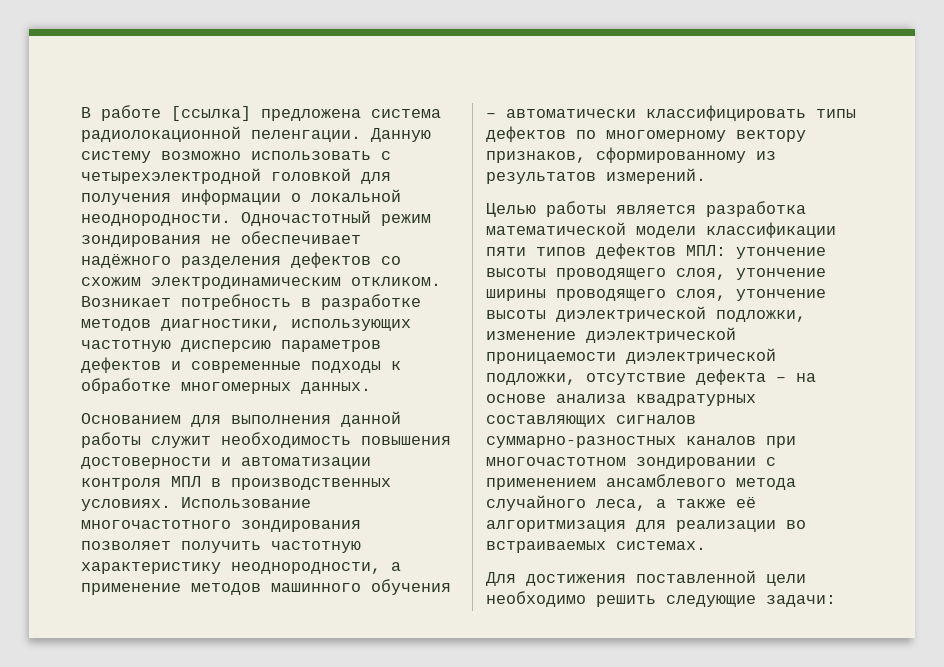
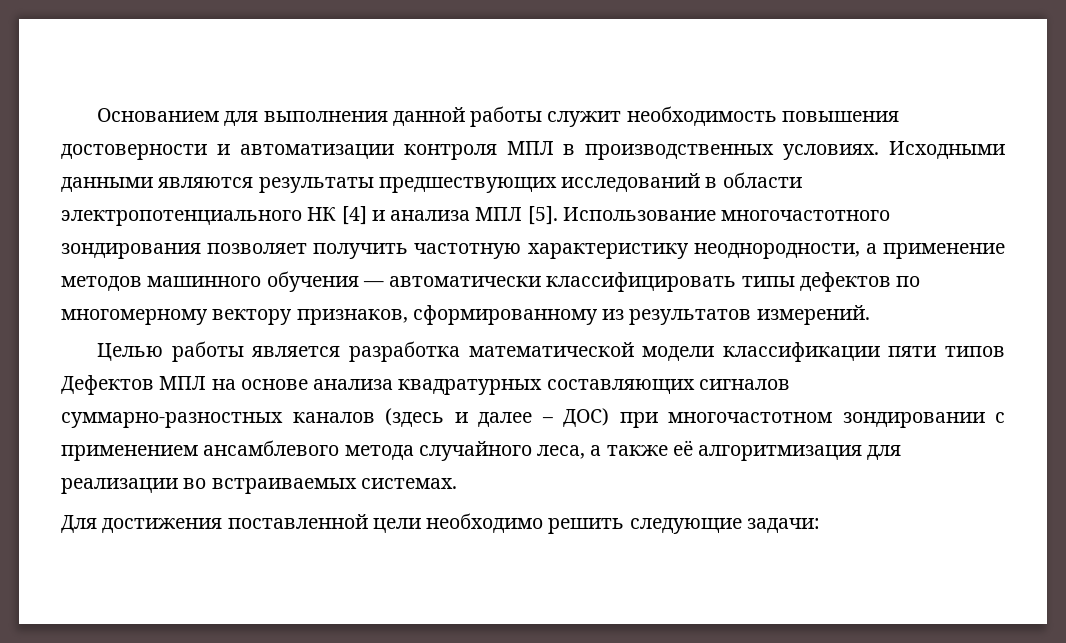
- В работе [ссылка] предложена система радиолокационной пеленгации. Данную систему возможно использовать с четырехэлектродной головкой для получения информации о локальной неоднородности. Одночастотный режим зондирования не обеспечивает надёжного разделения дефектов со схожим электродинамическим откликом. Возникает потребность в разработке методов диагностики, использующих частотную дисперсию параметров дефектов и современные подходы к обработке многомерных данных.
+ Исходными данными являются результаты предшествующих исследований в области электропотенциального НК [4] и анализа МПЛ [5].
- Использование многочастотного зондирования позволяет получить частотную характеристику неоднородности, а применение методов машинного обучения – автоматически классифицировать типы дефектов по многомерному вектору признаков, сформированному из результатов измерений.
+ Использование многочастотного зондирования позволяет получить частотную характеристику неоднородности, а применение методов машинного обучения — автоматически классифицировать типы дефектов по многомерному вектору признаков, сформированному из результатов измерений.
- Целью работы является разработка математической модели классификации пяти типов дефектов МПЛ: утончение высоты проводящего слоя, утончение ширины проводящего слоя, утончение высоты диэлектрической подложки, изменение диэлектрической проницаемости диэлектрической подложки, отсутствие дефекта – на основе анализа квадратурных составляющих сигналов суммарно-разностных каналов при многочастотном зондировании с применением ансамблевого метода случайного леса, а также её алгоритмизация для реализации во встраиваемых системах.
+ Целью работы является разработка математической модели классификации пяти типов Дефектов МПЛ на основе анализа квадратурных составляющих сигналов суммарно-разностных каналов (здесь и далее – ДОС) при многочастотном зондировании с применением ансамблевого метода случайного леса, а также её алгоритмизация для реализации во встраиваемых системах.

